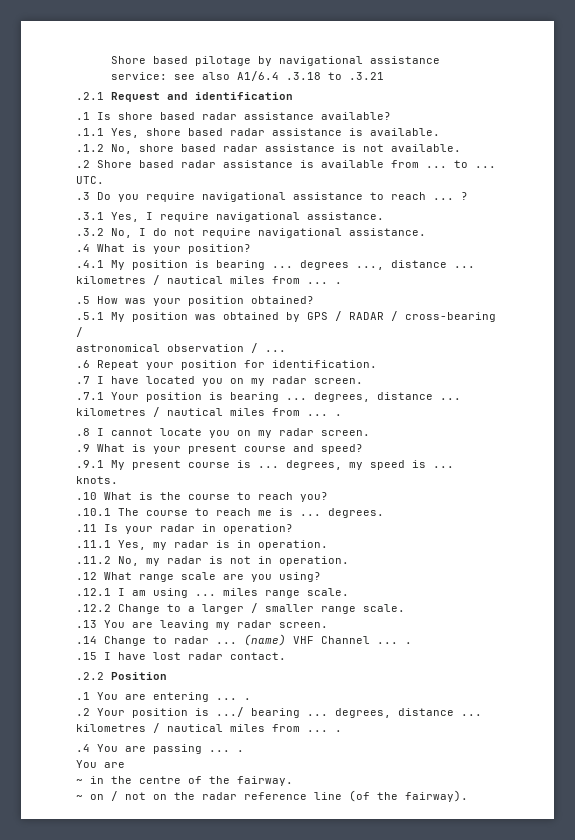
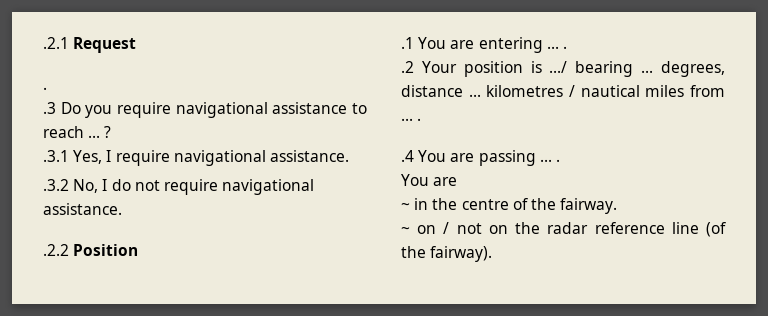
- Shore based pilotage by navigational assistance service: see also A1/6.4 .3.18 to .3.21
- .2.1 Request and identification
- .1 Is shore based radar assistance available?
- .1.1 Yes, shore based radar assistance is available.
- .1.2 No, shore based radar assistance is not available.
- .2 Shore based radar assistance is available from ... to ... UTC.
+ .2.1 Request
+ .
- .4 What is your position?
- .4.1 My position is bearing ... degrees ..., distance ... kilometres / nautical miles from ... .
- .5 How was your position obtained?
- .5.1 My position was obtained by GPS / RADAR / cross-bearing /
- astronomical observation / ...
- .6 Repeat your position for identification.
- .7 I have located you on my radar screen.
- .7.1 Your position is bearing ... degrees, distance ... kilometres / nautical miles from ... .
- .8 I cannot locate you on my radar screen.
- .9 What is your present course and speed?
- .9.1 My present course is ... degrees, my speed is ... knots.
- .10 What is the course to reach you?
- .10.1 The course to reach me is ... degrees.
- .11 Is your radar in operation?
- .11.1 Yes, my radar is in operation.
- .11.2 No, my radar is not in operation.
- .12 What range scale are you using?
- .12.1 I am using ... miles range scale.
- .12.2 Change to a larger / smaller range scale.
- .13 You are leaving my radar screen.
- .14 Change to radar ... (name) VHF Channel ... .
- .15 I have lost radar contact.

